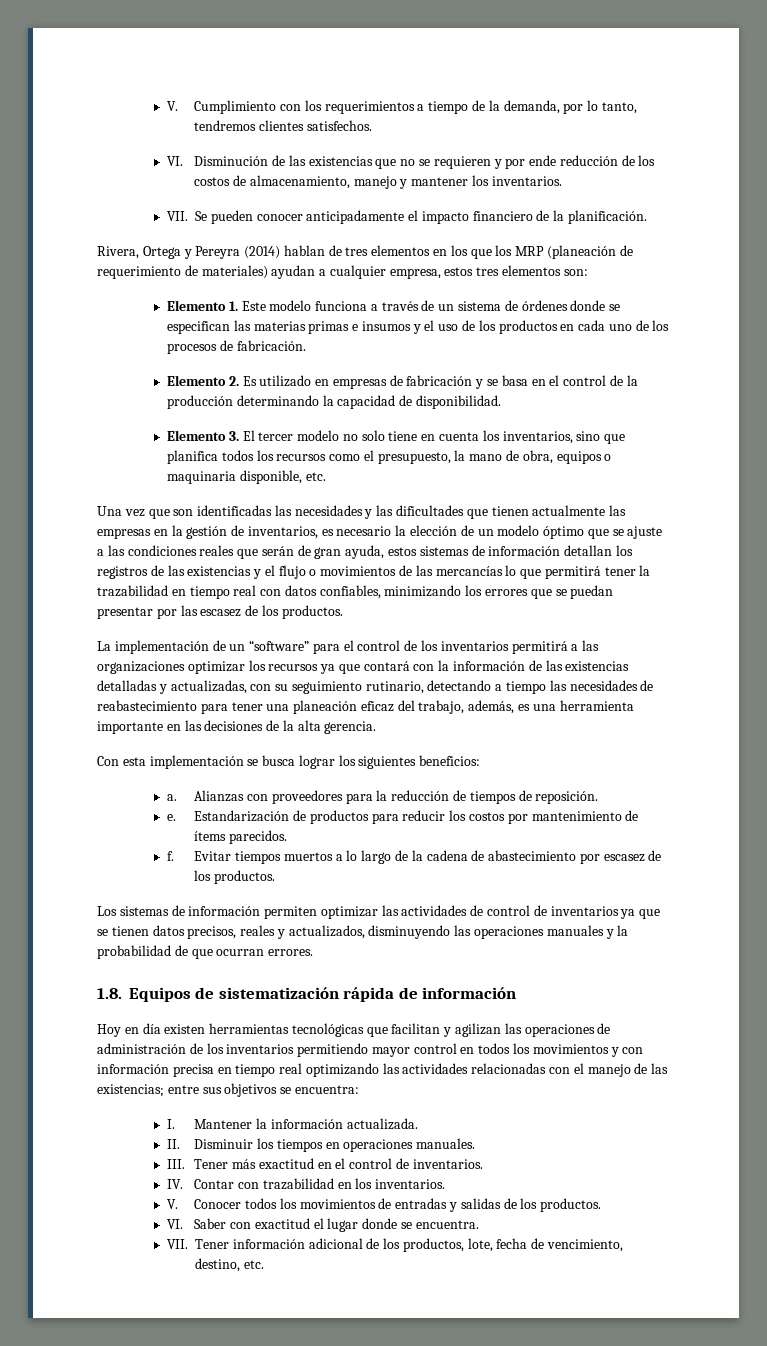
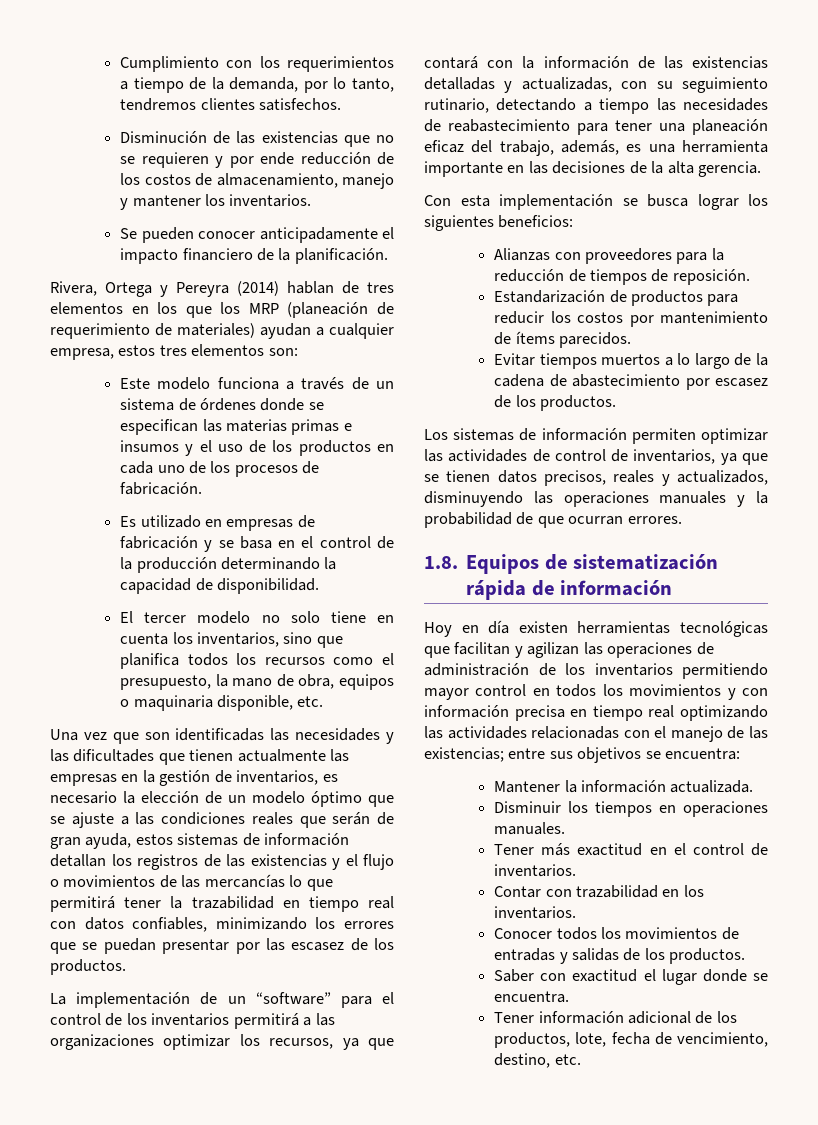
- V. Cumplimiento con los requerimientos a tiempo de la demanda, por lo tanto, tendremos clientes satisfechos.
+ Cumplimiento con los requerimientos a tiempo de la demanda, por lo tanto, tendremos clientes satisfechos.
- VI. Disminución de las existencias que no se requieren y por ende reducción de los costos de almacenamiento, manejo y mantener los inventarios.
+ Disminución de las existencias que no se requieren y por ende reducción de los costos de almacenamiento, manejo y mantener los inventarios.
- VII. Se pueden conocer anticipadamente el impacto financiero de la planificación.
+ Se pueden conocer anticipadamente el impacto financiero de la planificación.
- Elemento 1. Este modelo funciona a través de un sistema de órdenes donde se especifican las materias primas e insumos y el uso de los productos en cada uno de los procesos de fabricación.
+ Este modelo funciona a través de un sistema de órdenes donde se especifican las materias primas e insumos y el uso de los productos en cada uno de los procesos de fabricación.
- Elemento 2. Es utilizado en empresas de fabricación y se basa en el control de la producción determinando la capacidad de disponibilidad.
+ Es utilizado en empresas de fabricación y se basa en el control de la producción determinando la capacidad de disponibilidad.
- Elemento 3. El tercer modelo no solo tiene en cuenta los inventarios, sino que planifica todos los recursos como el presupuesto, la mano de obra, equipos o maquinaria disponible, etc.
+ El tercer modelo no solo tiene en cuenta los inventarios, sino que planifica todos los recursos como el presupuesto, la mano de obra, equipos o maquinaria disponible, etc.
- La implementación de un “software” para el control de los inventarios permitirá a las organizaciones optimizar los recursos ya que contará con la información de las existencias detalladas y actualizadas, con su seguimiento rutinario, detectando a tiempo las necesidades de reabastecimiento para tener una planeación eficaz del trabajo, además, es una herramienta importante en las decisiones de la alta gerencia.
+ La implementación de un “software” para el control de los inventarios permitirá a las organizaciones optimizar los recursos, ya que contará con la información de las existencias detalladas y actualizadas, con su seguimiento rutinario, detectando a tiempo las necesidades de reabastecimiento para tener una planeación eficaz del trabajo, además, es una herramienta importante en las decisiones de la alta gerencia.
- a.
- e.
- f.
- Los sistemas de información permiten optimizar las actividades de control de inventarios ya que se tienen datos precisos, reales y actualizados, disminuyendo las operaciones manuales y la probabilidad de que ocurran errores.
+ Los sistemas de información permiten optimizar las actividades de control de inventarios, ya que se tienen datos precisos, reales y actualizados, disminuyendo las operaciones manuales y la probabilidad de que ocurran errores.
- I. Mantener la información actualizada.
+ Mantener la información actualizada.
- II. Disminuir los tiempos en operaciones manuales.
+ Disminuir los tiempos en operaciones manuales.
- III. Tener más exactitud en el control de inventarios.
+ Tener más exactitud en el control de inventarios.
- IV. Contar con trazabilidad en los inventarios.
+ Contar con trazabilidad en los inventarios.
- V. Conocer todos los movimientos de entradas y salidas de los productos.
+ Conocer todos los movimientos de entradas y salidas de los productos.
- VI. Saber con exactitud el lugar donde se encuentra.
+ Saber con exactitud el lugar donde se encuentra.
- VII. Tener información adicional de los productos, lote, fecha de vencimiento, destino, etc.
+ Tener información adicional de los productos, lote, fecha de vencimiento, destino, etc.

